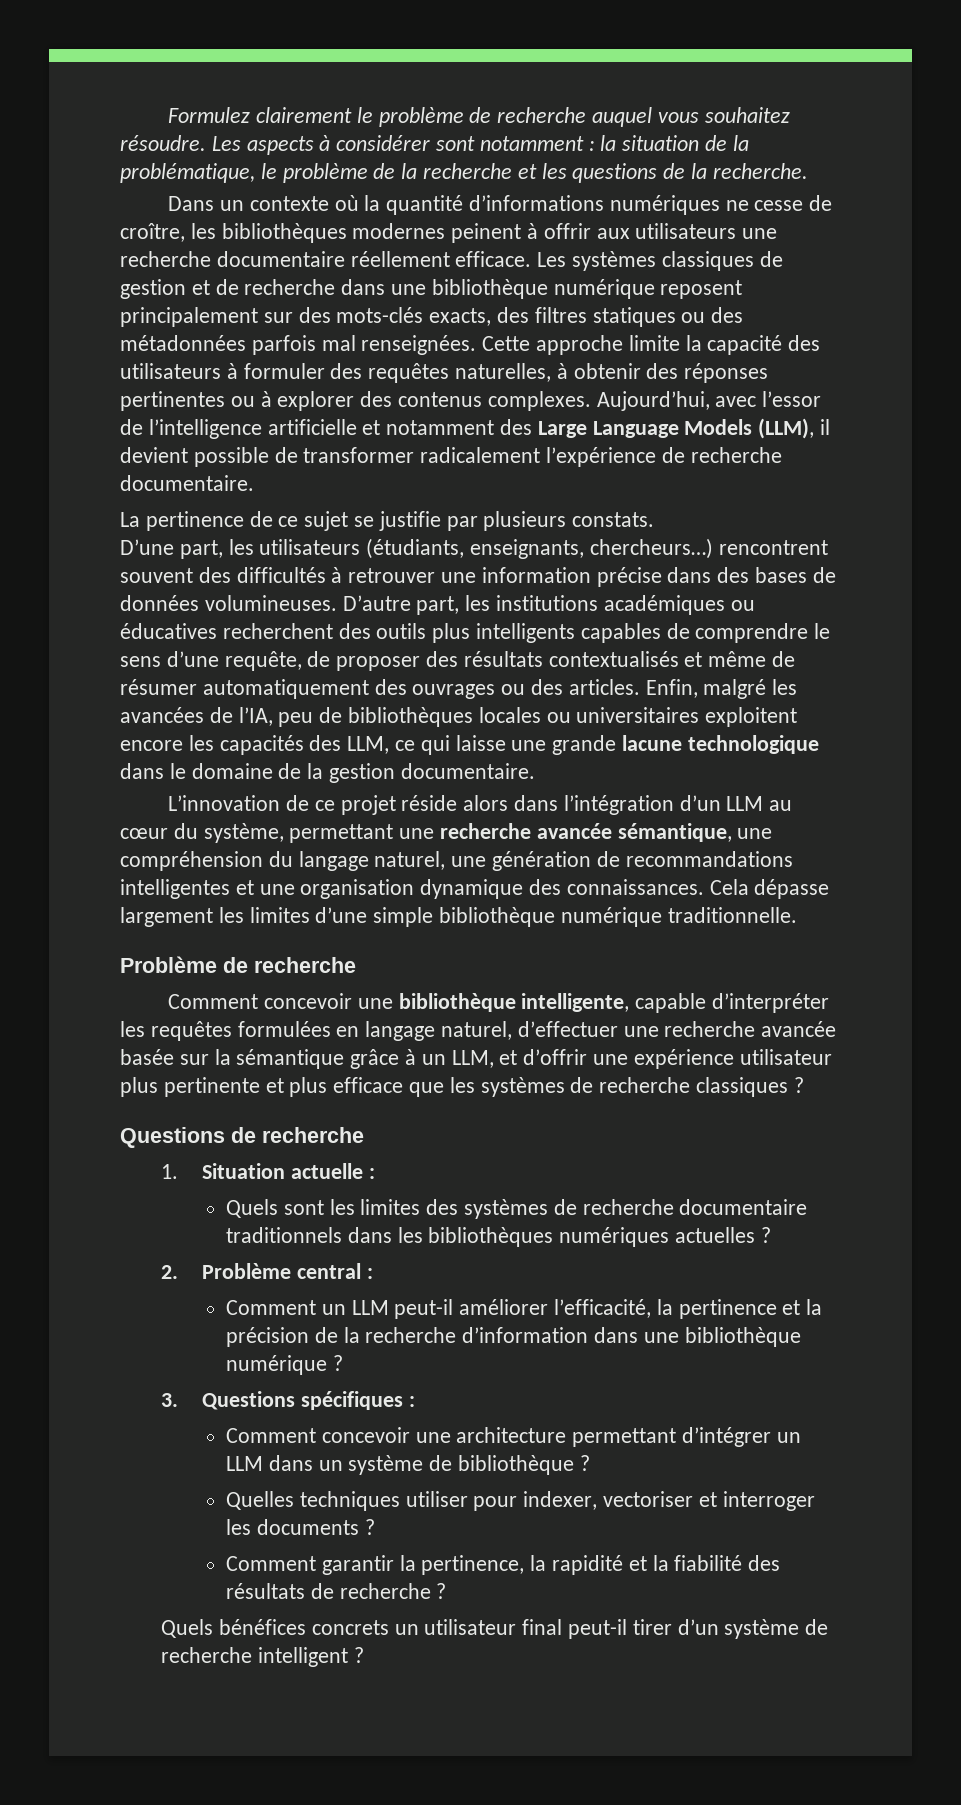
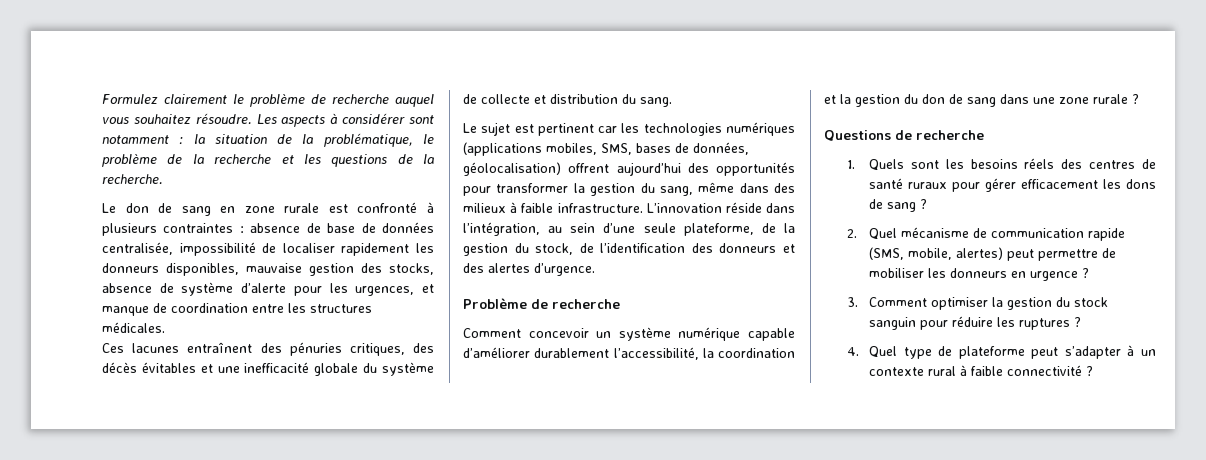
- Dans un contexte où la quantité d’informations numériques ne cesse de croître, les bibliothèques modernes peinent à offrir aux utilisateurs une recherche documentaire réellement efficace. Les systèmes classiques de gestion et de recherche dans une bibliothèque numérique reposent principalement sur des mots-clés exacts, des filtres statiques ou des métadonnées parfois mal renseignées. Cette approche limite la capacité des utilisateurs à formuler des requêtes naturelles, à obtenir des réponses pertinentes ou à explorer des contenus complexes. Aujourd’hui, avec l’essor de l’intelligence artificielle et notamment des Large Language Models (LLM), il devient possible de transformer radicalement l’expérience de recherche documentaire.
- La pertinence de ce sujet se justifie par plusieurs constats.
- D’une part, les utilisateurs (étudiants, enseignants, chercheurs…) rencontrent souvent des difficultés à retrouver une information précise dans des bases de données volumineuses. D’autre part, les institutions académiques ou éducatives recherchent des outils plus intelligents capables de comprendre le sens d’une requête, de proposer des résultats contextualisés et même de résumer automatiquement des ouvrages ou des articles. Enfin, malgré les avancées de l’IA, peu de bibliothèques locales ou universitaires exploitent encore les capacités des LLM, ce qui laisse une grande lacune technologique dans le domaine de la gestion documentaire.
- L’innovation de ce projet réside alors dans l’intégration d’un LLM au cœur du système, permettant une recherche avancée sémantique, une compréhension du langage naturel, une génération de recommandations intelligentes et une organisation dynamique des connaissances. Cela dépasse largement les limites d’une simple bibliothèque numérique traditionnelle.
+ Le don de sang en zone rurale est confronté à plusieurs contraintes : absence de base de données centralisée, impossibilité de localiser rapidement les donneurs disponibles, mauvaise gestion des stocks, absence de système d’alerte pour les urgences, et manque de coordination entre les structures médicales.
+ Ces lacunes entraînent des pénuries critiques, des décès évitables et une inefficacité globale du système de collecte et distribution du sang.
+ Le sujet est pertinent car les technologies numériques (applications mobiles, SMS, bases de données, géolocalisation) offrent aujourd’hui des opportunités pour transformer la gestion du sang, même dans des milieux à faible infrastructure. L’innovation réside dans l’intégration, au sein d’une seule plateforme, de la gestion du stock, de l’identification des donneurs et des alertes d’urgence.
- Comment concevoir une bibliothèque intelligente, capable d’interpréter les requêtes formulées en langage naturel, d’effectuer une recherche avancée basée sur la sémantique grâce à un LLM, et d’offrir une expérience utilisateur plus pertinente et plus efficace que les systèmes de recherche classiques ?
+ Comment concevoir un système numérique capable d’améliorer durablement l’accessibilité, la coordination et la gestion du don de sang dans une zone rurale ?
- 1. Situation actuelle :
- Quels sont les limites des systèmes de recherche documentaire traditionnels dans les bibliothèques numériques actuelles ?
- 2. Problème central :
- Comment un LLM peut-il améliorer l’efficacité, la pertinence et la précision de la recherche d’information dans une bibliothèque numérique ?
- 3. Questions spécifiques :
- Comment concevoir une architecture permettant d’intégrer un LLM dans un système de bibliothèque ?
- Quelles techniques utiliser pour indexer, vectoriser et interroger les documents ?
- Comment garantir la pertinence, la rapidité et la fiabilité des résultats de recherche ?
- Quels bénéfices concrets un utilisateur final peut-il tirer d’un système de recherche intelligent ?
+ 1. Quels sont les besoins réels des centres de santé ruraux pour gérer efficacement les dons de sang ?
+ 2. Quel mécanisme de communication rapide (SMS, mobile, alertes) peut permettre de mobiliser les donneurs en urgence ?
+ 3. Comment optimiser la gestion du stock sanguin pour réduire les ruptures ?
+ 4. Quel type de plateforme peut s’adapter à un contexte rural à faible connectivité ?

